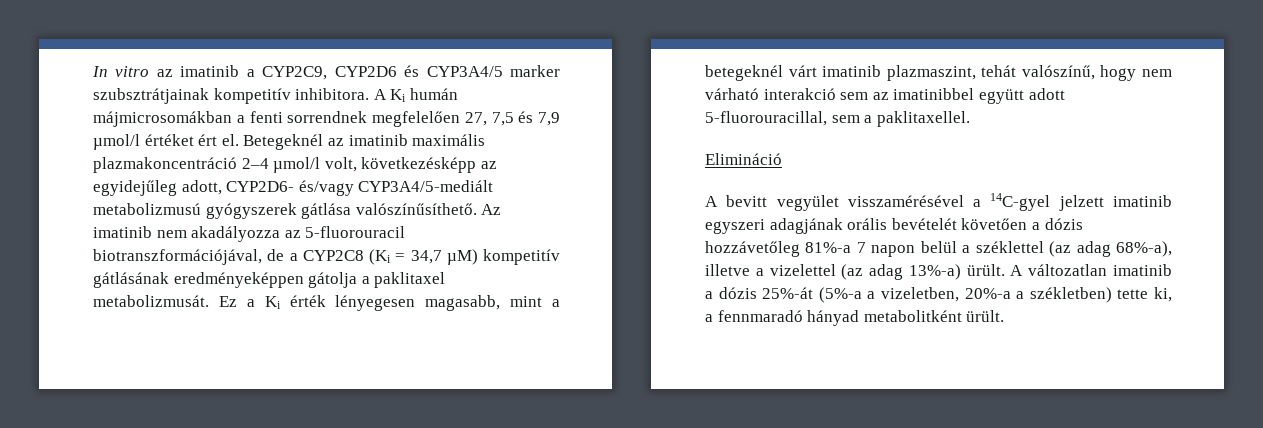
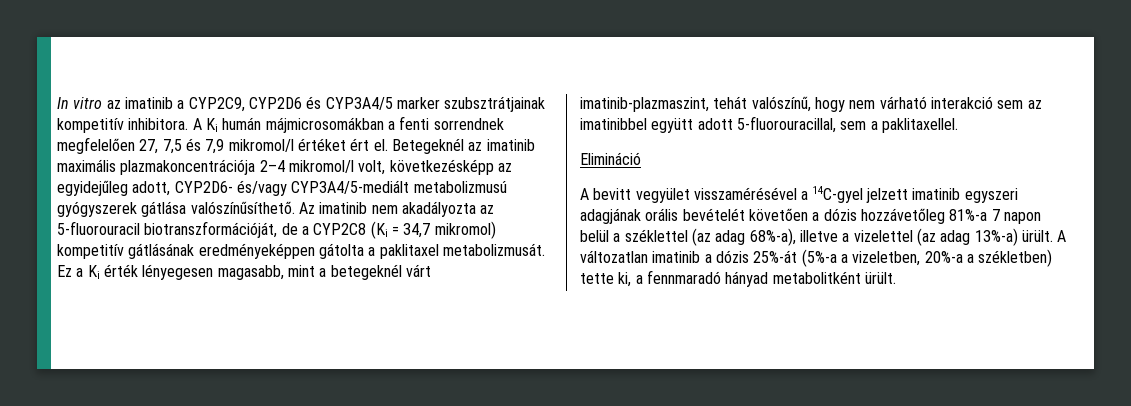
- A Ki humán májmicrosomákban a fenti sorrendnek megfelelően 27, 7,5 és 7,9 µmol/l értéket ért el.
+ A Ki humán májmicrosomákban a fenti sorrendnek megfelelően 27, 7,5 és 7,9 mikromol/l értéket ért el.
- Betegeknél az imatinib maximális plazmakoncentráció 2–4 µmol/l volt, következésképp az egyidejűleg adott, CYP2D6- és/vagy CYP3A4/5-mediált metabolizmusú gyógyszerek gátlása valószínűsíthető.
+ Betegeknél az imatinib maximális plazmakoncentrációja 2–4 mikromol/l volt, következésképp az egyidejűleg adott, CYP2D6- és/vagy CYP3A4/5-mediált metabolizmusú gyógyszerek gátlása valószínűsíthető.
- Az imatinib nem akadályozza az 5-fluorouracil biotranszformációjával, de a CYP2C8 (Ki = 34,7 µM) kompetitív gátlásának eredményeképpen gátolja a paklitaxel metabolizmusát.
+ Az imatinib nem akadályozta az 5-fluorouracil biotranszformációját, de a CYP2C8 (Ki = 34,7 mikromol) kompetitív gátlásának eredményeképpen gátolta a paklitaxel metabolizmusát.
- Ez a Ki érték lényegesen magasabb, mint a betegeknél várt imatinib plazmaszint, tehát valószínű, hogy nem várható interakció sem az imatinibbel együtt adott 5-fluorouracillal, sem a paklitaxellel.
+ Ez a Ki érték lényegesen magasabb, mint a betegeknél várt imatinib-plazmaszint, tehát valószínű, hogy nem várható interakció sem az imatinibbel együtt adott 5-fluorouracillal, sem a paklitaxellel.

